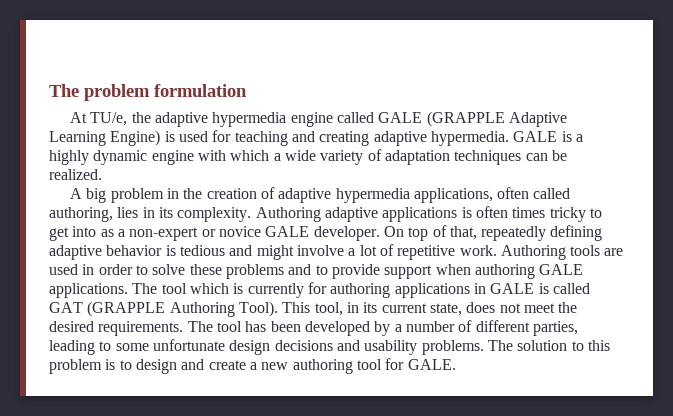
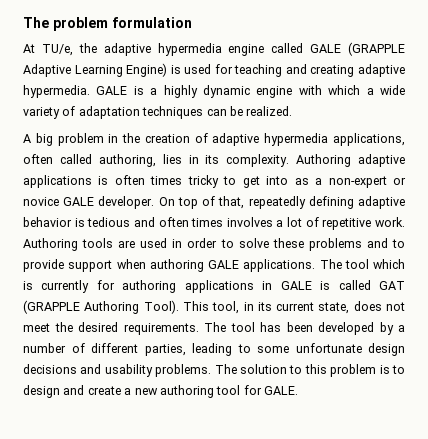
- On top of that, repeatedly defining adaptive behavior is tedious and might involve a lot of repetitive work.
+ On top of that, repeatedly defining adaptive behavior is tedious and often times involves a lot of repetitive work.

